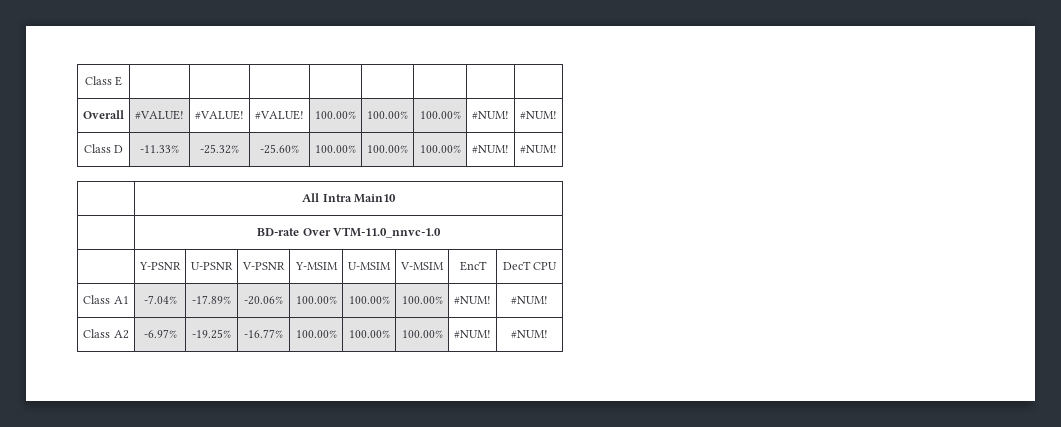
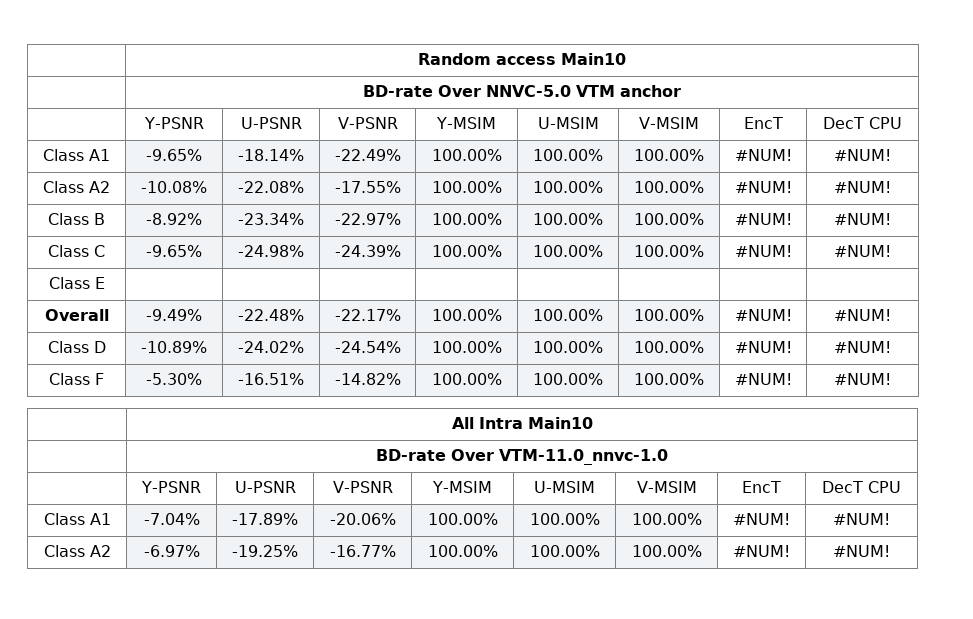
+ | Random access Main10
+ | BD-rate Over NNVC-5.0 VTM anchor
+ | Y-PSNR | U-PSNR | V-PSNR | Y-MSIM | U-MSIM | V-MSIM | EncT | DecT CPU
+ Class A1 | -9.65% | -18.14% | -22.49% | 100.00% | 100.00% | 100.00% | #NUM! | #NUM!
+ Class A2 | -10.08% | -22.08% | -17.55% | 100.00% | 100.00% | 100.00% | #NUM! | #NUM!
+ Class B | -8.92% | -23.34% | -22.97% | 100.00% | 100.00% | 100.00% | #NUM! | #NUM!
+ Class C | -9.65% | -24.98% | -24.39% | 100.00% | 100.00% | 100.00% | #NUM! | #NUM!
- Overall | #VALUE! | #VALUE! | #VALUE! | 100.00% | 100.00% | 100.00% | #NUM! | #NUM!
+ Overall | -9.49% | -22.48% | -22.17% | 100.00% | 100.00% | 100.00% | #NUM! | #NUM!
- Class D | -11.33% | -25.32% | -25.60% | 100.00% | 100.00% | 100.00% | #NUM! | #NUM!
+ Class D | -10.89% | -24.02% | -24.54% | 100.00% | 100.00% | 100.00% | #NUM! | #NUM!
+ Class F | -5.30% | -16.51% | -14.82% | 100.00% | 100.00% | 100.00% | #NUM! | #NUM!

